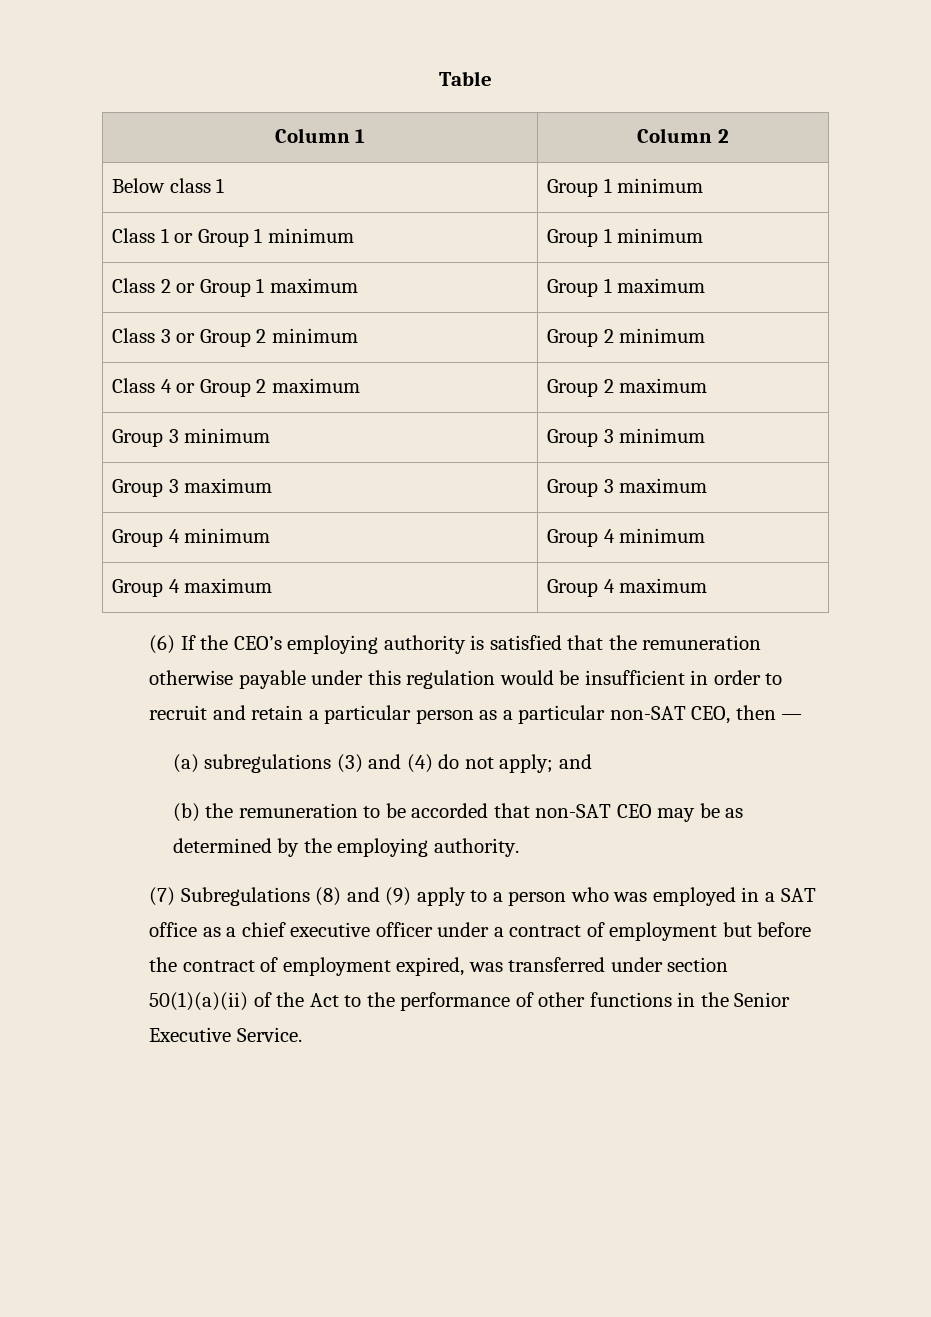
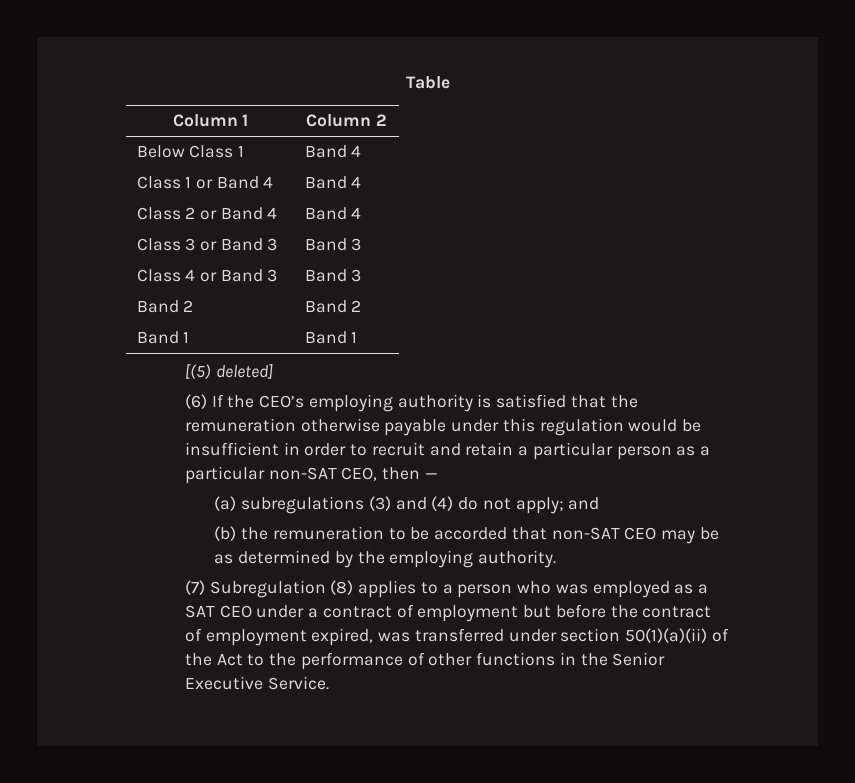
- Below class 1 | Group 1 minimum
+ Below Class 1 | Band 4
- Class 1 or Group 1 minimum | Group 1 minimum
- Class 2 or Group 1 maximum | Group 1 maximum
- Class 3 or Group 2 minimum | Group 2 minimum
- Class 4 or Group 2 maximum | Group 2 maximum
- Group 3 minimum | Group 3 minimum
- Group 3 maximum | Group 3 maximum
- Group 4 minimum | Group 4 minimum
- Group 4 maximum | Group 4 maximum
+ Class 1 or Band 4 | Band 4
+ Class 2 or Band 4 | Band 4
+ Class 3 or Band 3 | Band 3
+ Class 4 or Band 3 | Band 3
+ Band 2 | Band 2
+ Band 1 | Band 1
+ [(5) deleted]
- (7) Subregulations (8) and (9) apply to a person who was employed in a SAT office as a chief executive officer under a contract of employment but before the contract of employment expired, was transferred under section 50(1)(a)(ii) of the Act to the performance of other functions in the Senior Executive Service.
+ (7) Subregulation (8) applies to a person who was employed as a SAT CEO under a contract of employment but before the contract of employment expired, was transferred under section 50(1)(a)(ii) of the Act to the performance of other functions in the Senior Executive Service.

